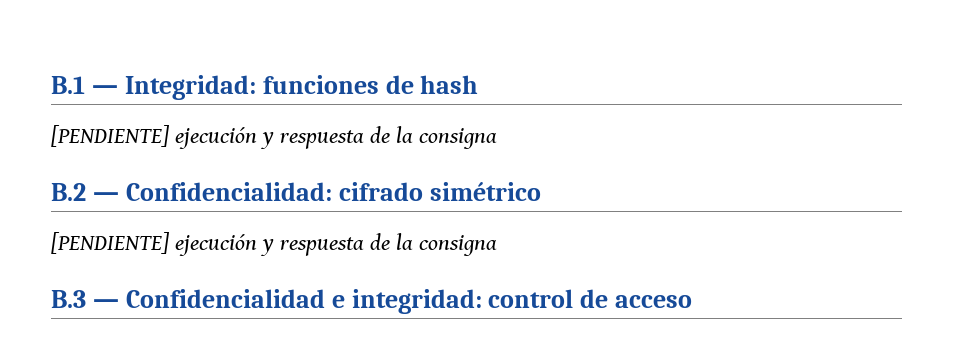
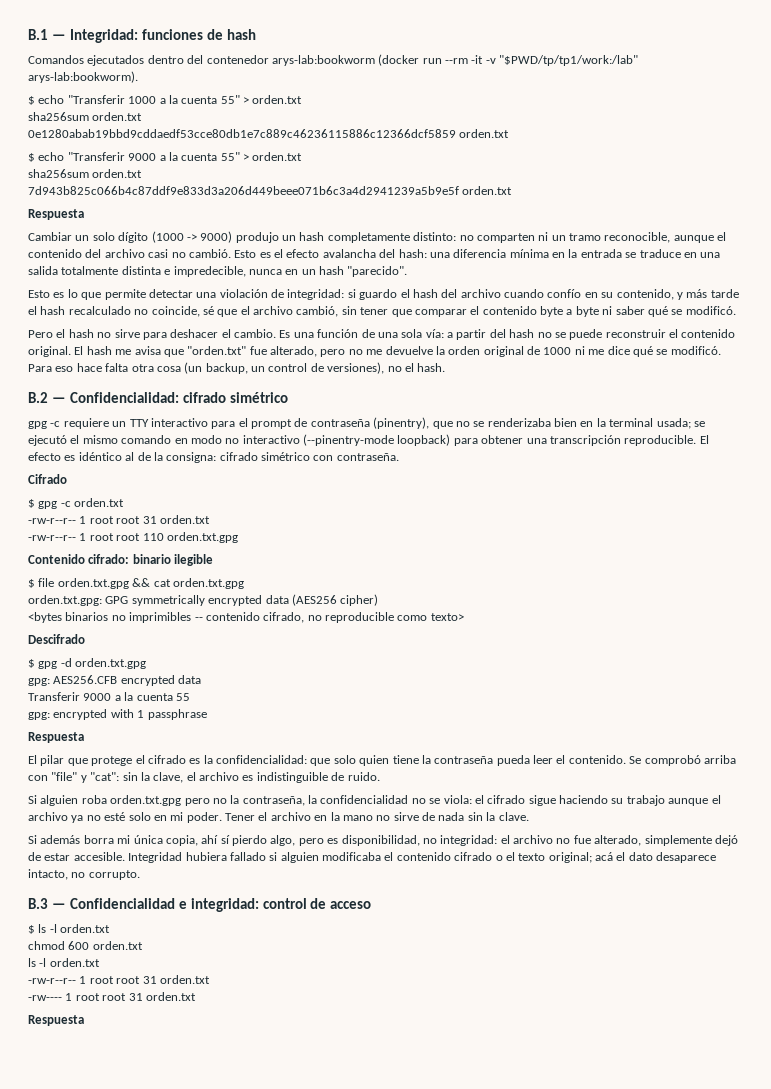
  B.1 — Integridad: funciones de hash
- [PENDIENTE] ejecución y respuesta de la consigna
+ Comandos ejecutados dentro del contenedor arys-lab:bookworm (docker run --rm -it -v "$PWD/tp/tp1/work:/lab" arys-lab:bookworm).
+ $ echo "Transferir 1000 a la cuenta 55" > orden.txt
+ sha256sum orden.txt
+ 0e1280abab19bbd9cddaedf53cce80db1e7c889c46236115886c12366dcf5859 orden.txt
+ $ echo "Transferir 9000 a la cuenta 55" > orden.txt
+ sha256sum orden.txt
+ 7d943b825c066b4c87ddf9e833d3a206d449beee071b6c3a4d2941239a5b9e5f orden.txt
+ Respuesta
+ Cambiar un solo dígito (1000 -> 9000) produjo un hash completamente distinto: no comparten ni un tramo reconocible, aunque el contenido del archivo casi no cambió. Esto es el efecto avalancha del hash: una diferencia mínima en la entrada se traduce en una salida totalmente distinta e impredecible, nunca en un hash "parecido".
+ Esto es lo que permite detectar una violación de integridad: si guardo el hash del archivo cuando confío en su contenido, y más tarde el hash recalculado no coincide, sé que el archivo cambió, sin tener que comparar el contenido byte a byte ni saber qué se modificó.
+ Pero el hash no sirve para deshacer el cambio. Es una función de una sola vía: a partir del hash no se puede reconstruir el contenido original. El hash me avisa que "orden.txt" fue alterado, pero no me devuelve la orden original de 1000 ni me dice qué se modificó. Para eso hace falta otra cosa (un backup, un control de versiones), no el hash.
  B.2 — Confidencialidad: cifrado simétrico
- [PENDIENTE] ejecución y respuesta de la consigna
+ gpg -c requiere un TTY interactivo para el prompt de contraseña (pinentry), que no se renderizaba bien en la terminal usada; se ejecutó el mismo comando en modo no interactivo (--pinentry-mode loopback) para obtener una transcripción reproducible. El efecto es idéntico al de la consigna: cifrado simétrico con contraseña.
+ Cifrado
+ $ gpg -c orden.txt
+ -rw-r--r-- 1 root root 31 orden.txt
+ -rw-r--r-- 1 root root 110 orden.txt.gpg
+ Contenido cifrado: binario ilegible
+ $ file orden.txt.gpg && cat orden.txt.gpg
+ orden.txt.gpg: GPG symmetrically encrypted data (AES256 cipher)
+ <bytes binarios no imprimibles -- contenido cifrado, no reproducible como texto>
+ Descifrado
+ $ gpg -d orden.txt.gpg
+ gpg: AES256.CFB encrypted data
+ Transferir 9000 a la cuenta 55
+ gpg: encrypted with 1 passphrase
+ Respuesta
+ El pilar que protege el cifrado es la confidencialidad: que solo quien tiene la contraseña pueda leer el contenido. Se comprobó arriba con "file" y "cat": sin la clave, el archivo es indistinguible de ruido.
+ Si alguien roba orden.txt.gpg pero no la contraseña, la confidencialidad no se viola: el cifrado sigue haciendo su trabajo aunque el archivo ya no esté solo en mi poder. Tener el archivo en la mano no sirve de nada sin la clave.
+ Si además borra mi única copia, ahí sí pierdo algo, pero es disponibilidad, no integridad: el archivo no fue alterado, simplemente dejó de estar accesible. Integridad hubiera fallado si alguien modificaba el contenido cifrado o el texto original; acá el dato desaparece intacto, no corrupto.
+ $ ls -l orden.txt
+ chmod 600 orden.txt
+ ls -l orden.txt
+ -rw-r--r-- 1 root root 31 orden.txt
+ -rw---- 1 root root 31 orden.txt
+ Respuesta

